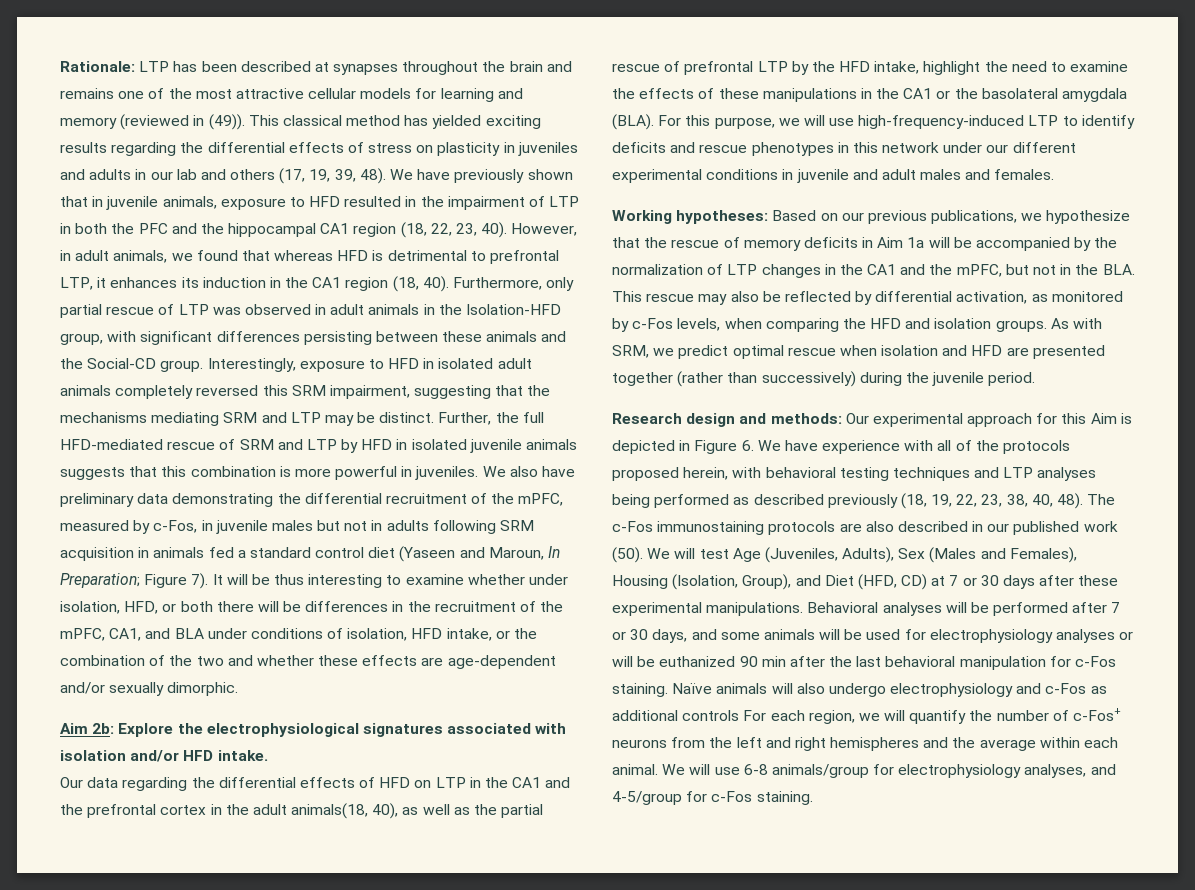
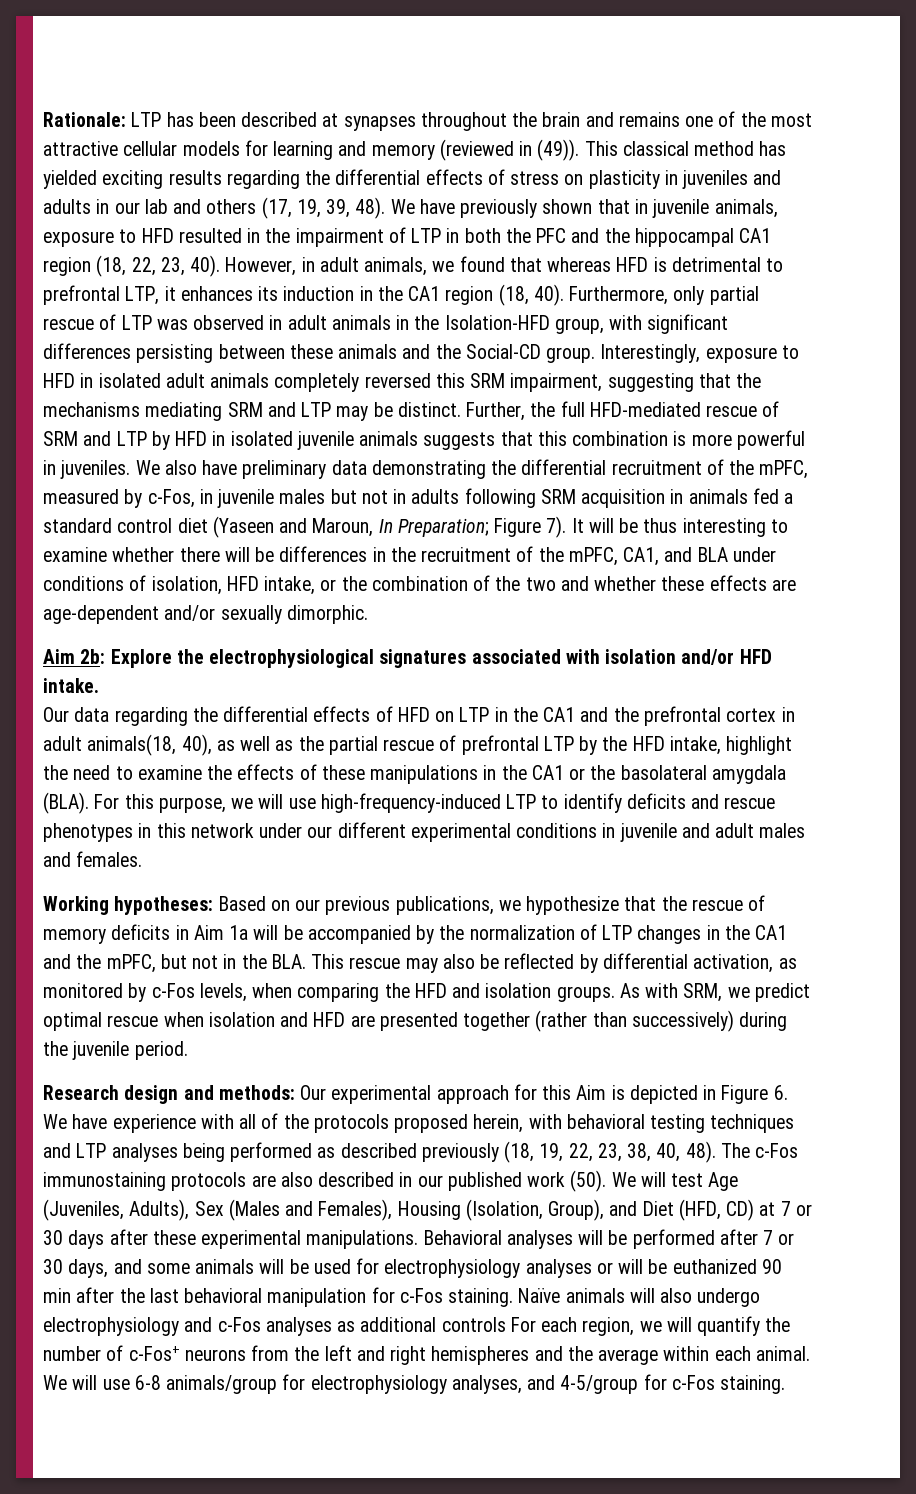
- It will be thus interesting to examine whether under isolation, HFD, or both there will be differences in the recruitment of the mPFC, CA1, and BLA under conditions of isolation, HFD intake, or the combination of the two and whether these effects are age-dependent and/or sexually dimorphic.
+ It will be thus interesting to examine whether there will be differences in the recruitment of the mPFC, CA1, and BLA under conditions of isolation, HFD intake, or the combination of the two and whether these effects are age-dependent and/or sexually dimorphic.
- Our data regarding the differential effects of HFD on LTP in the CA1 and the prefrontal cortex in the adult animals(18, 40), as well as the partial rescue of prefrontal LTP by the HFD intake, highlight the need to examine the effects of these manipulations in the CA1 or the basolateral amygdala (BLA).
+ Our data regarding the differential effects of HFD on LTP in the CA1 and the prefrontal cortex in adult animals(18, 40), as well as the partial rescue of prefrontal LTP by the HFD intake, highlight the need to examine the effects of these manipulations in the CA1 or the basolateral amygdala (BLA).
- Naïve animals will also undergo electrophysiology and c-Fos as additional controls For each region, we will quantify the number of c-Fos+ neurons from the left and right hemispheres and the average within each animal.
+ Naïve animals will also undergo electrophysiology and c-Fos analyses as additional controls For each region, we will quantify the number of c-Fos+ neurons from the left and right hemispheres and the average within each animal.

